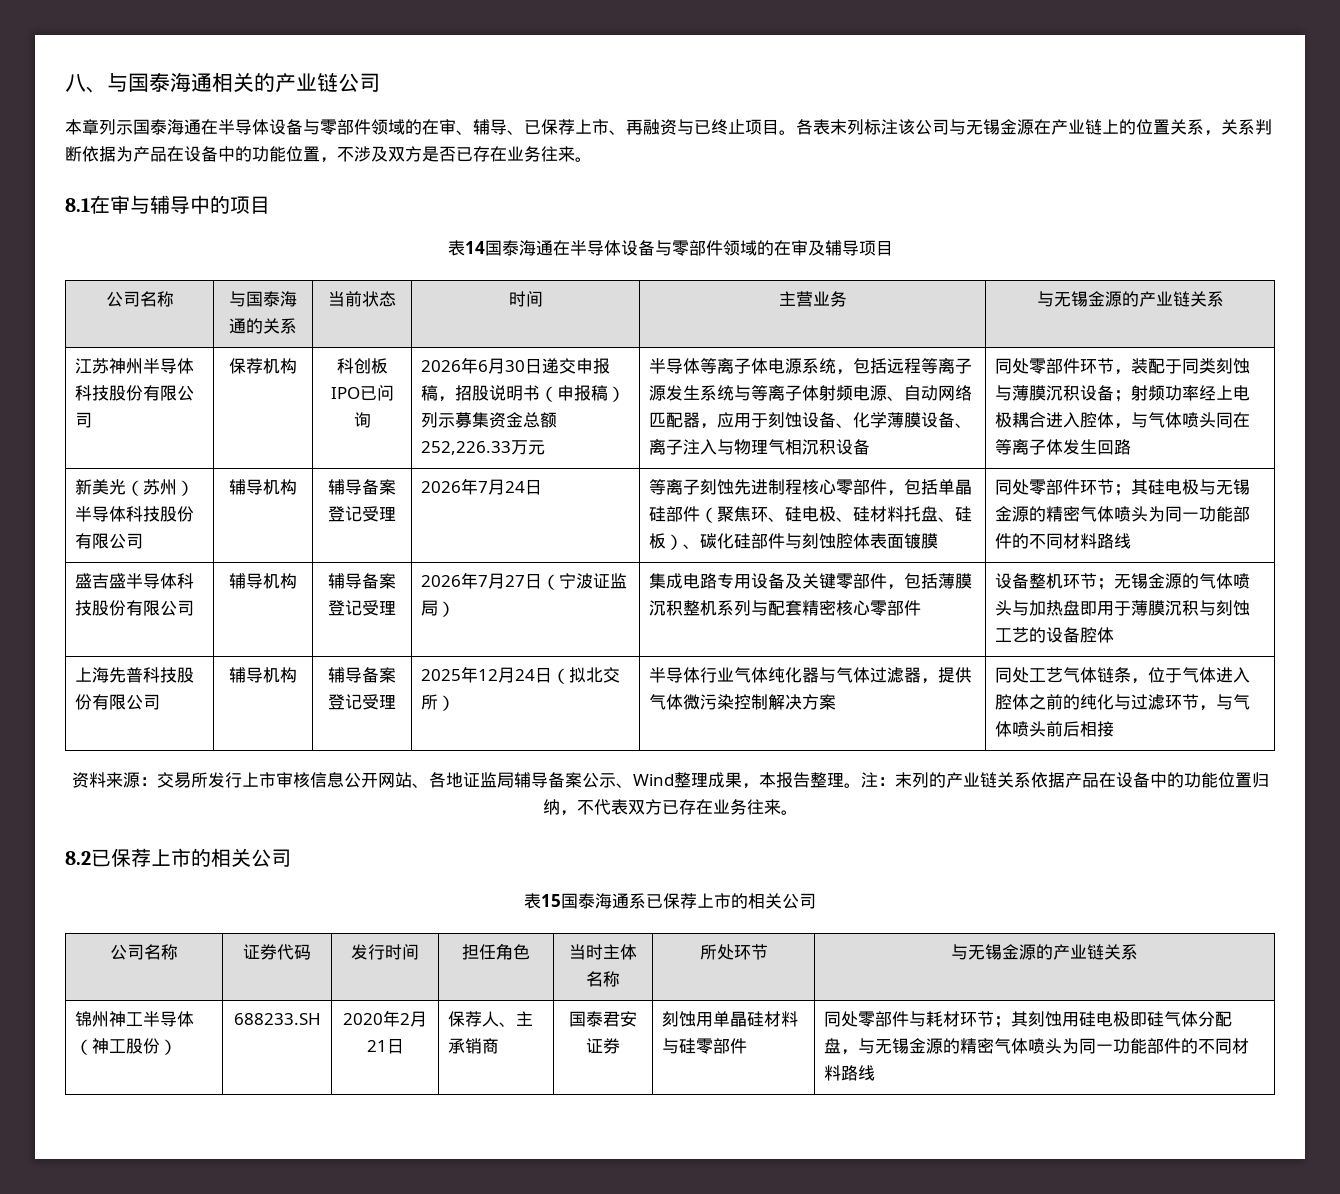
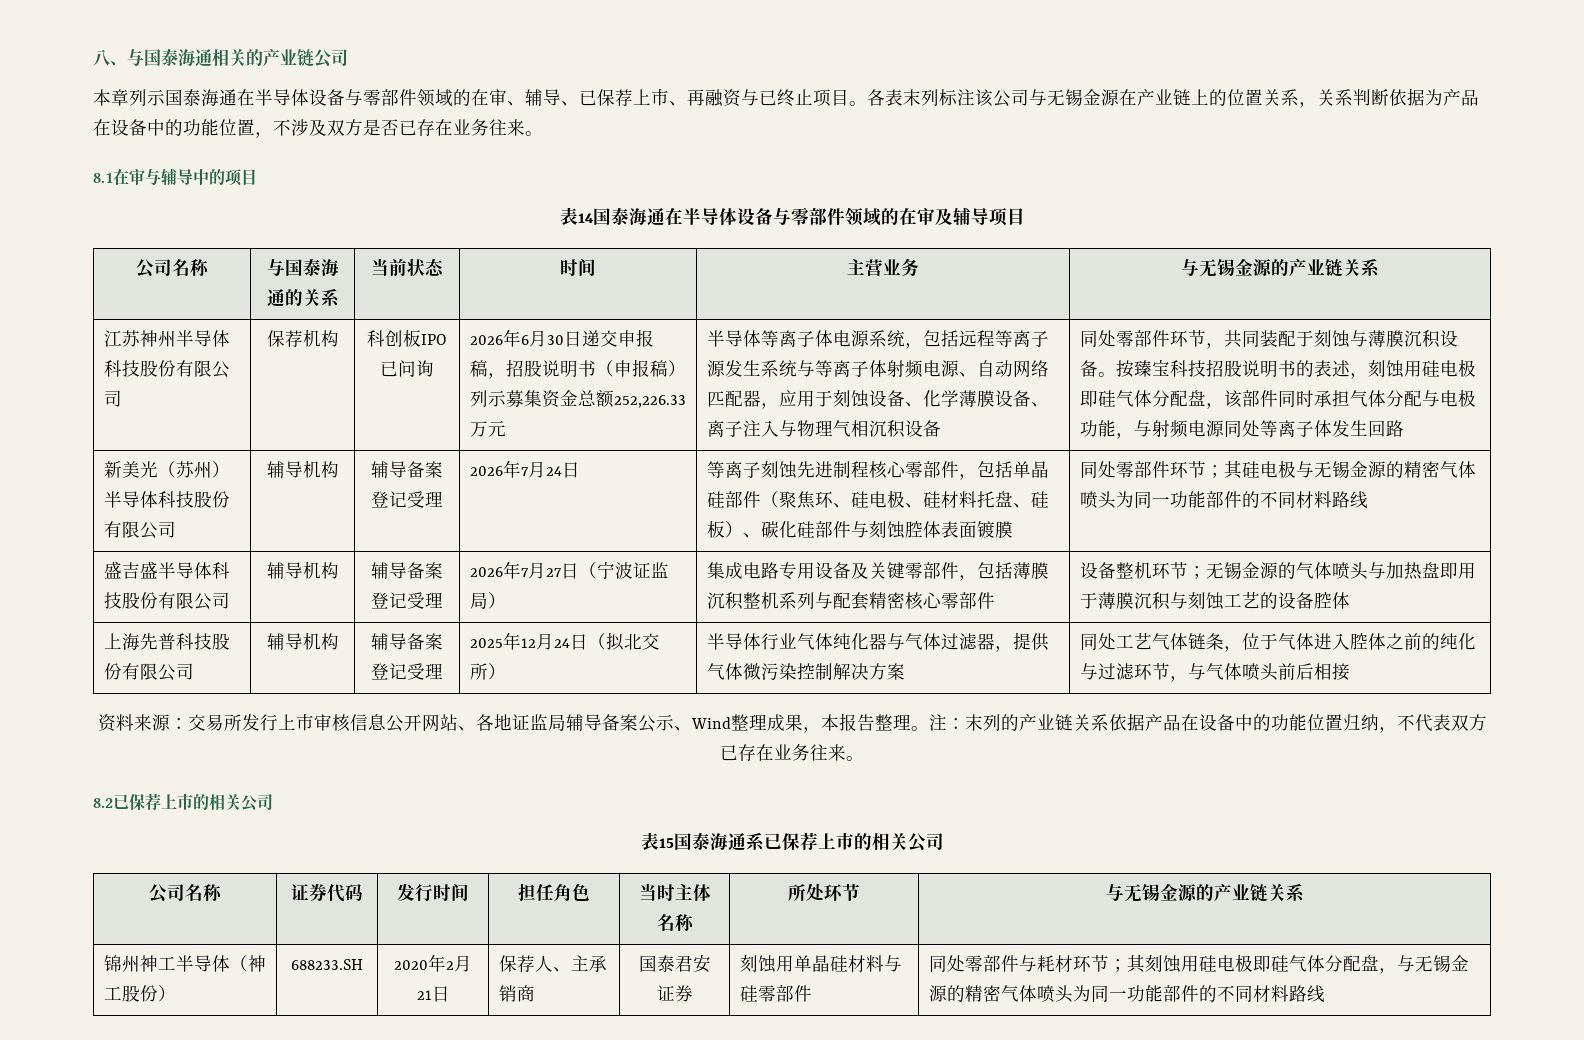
- 同处零部件环节，装配于同类刻蚀与薄膜沉积设备；射频功率经上电极耦合进入腔体，与气体喷头同在等离子体发生回路
+ 同处零部件环节，共同装配于刻蚀与薄膜沉积设备。按臻宝科技招股说明书的表述，刻蚀用硅电极即硅气体分配盘，该部件同时承担气体分配与电极功能，与射频电源同处等离子体发生回路

